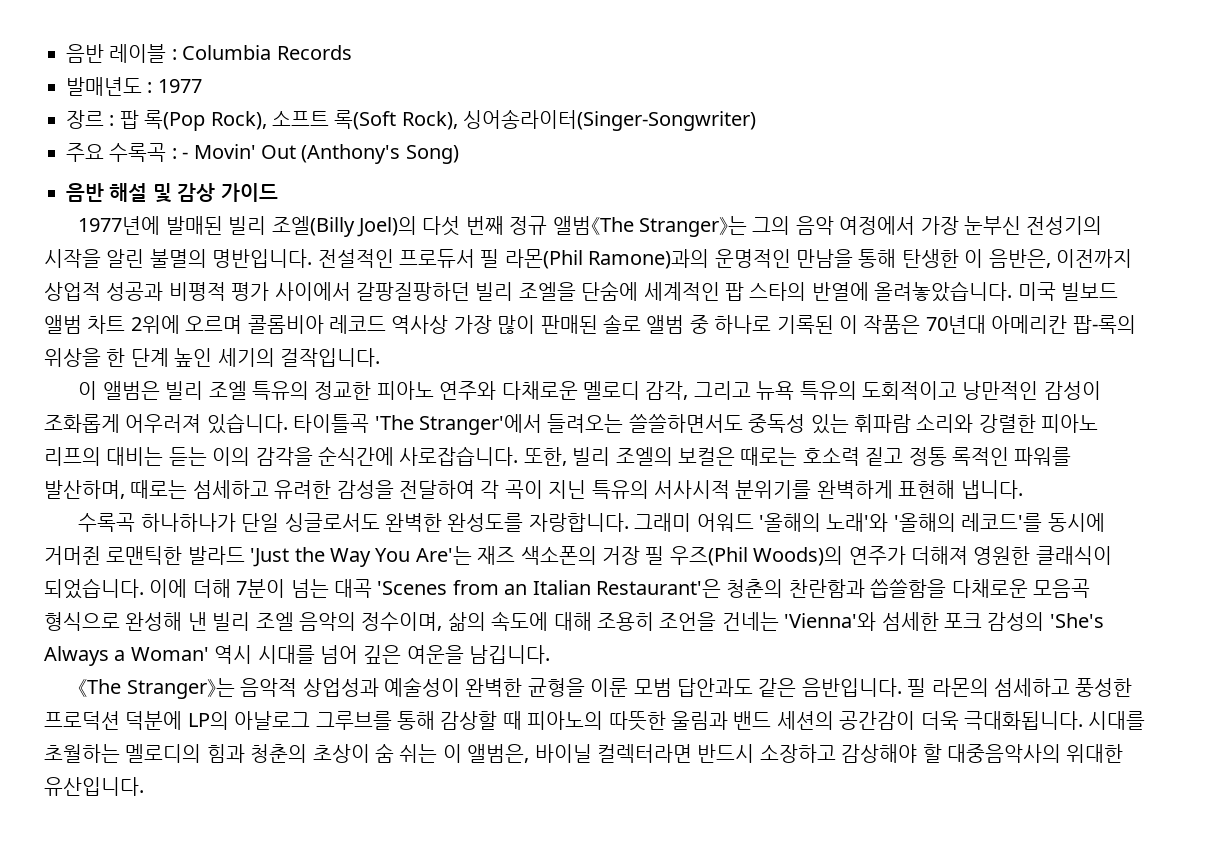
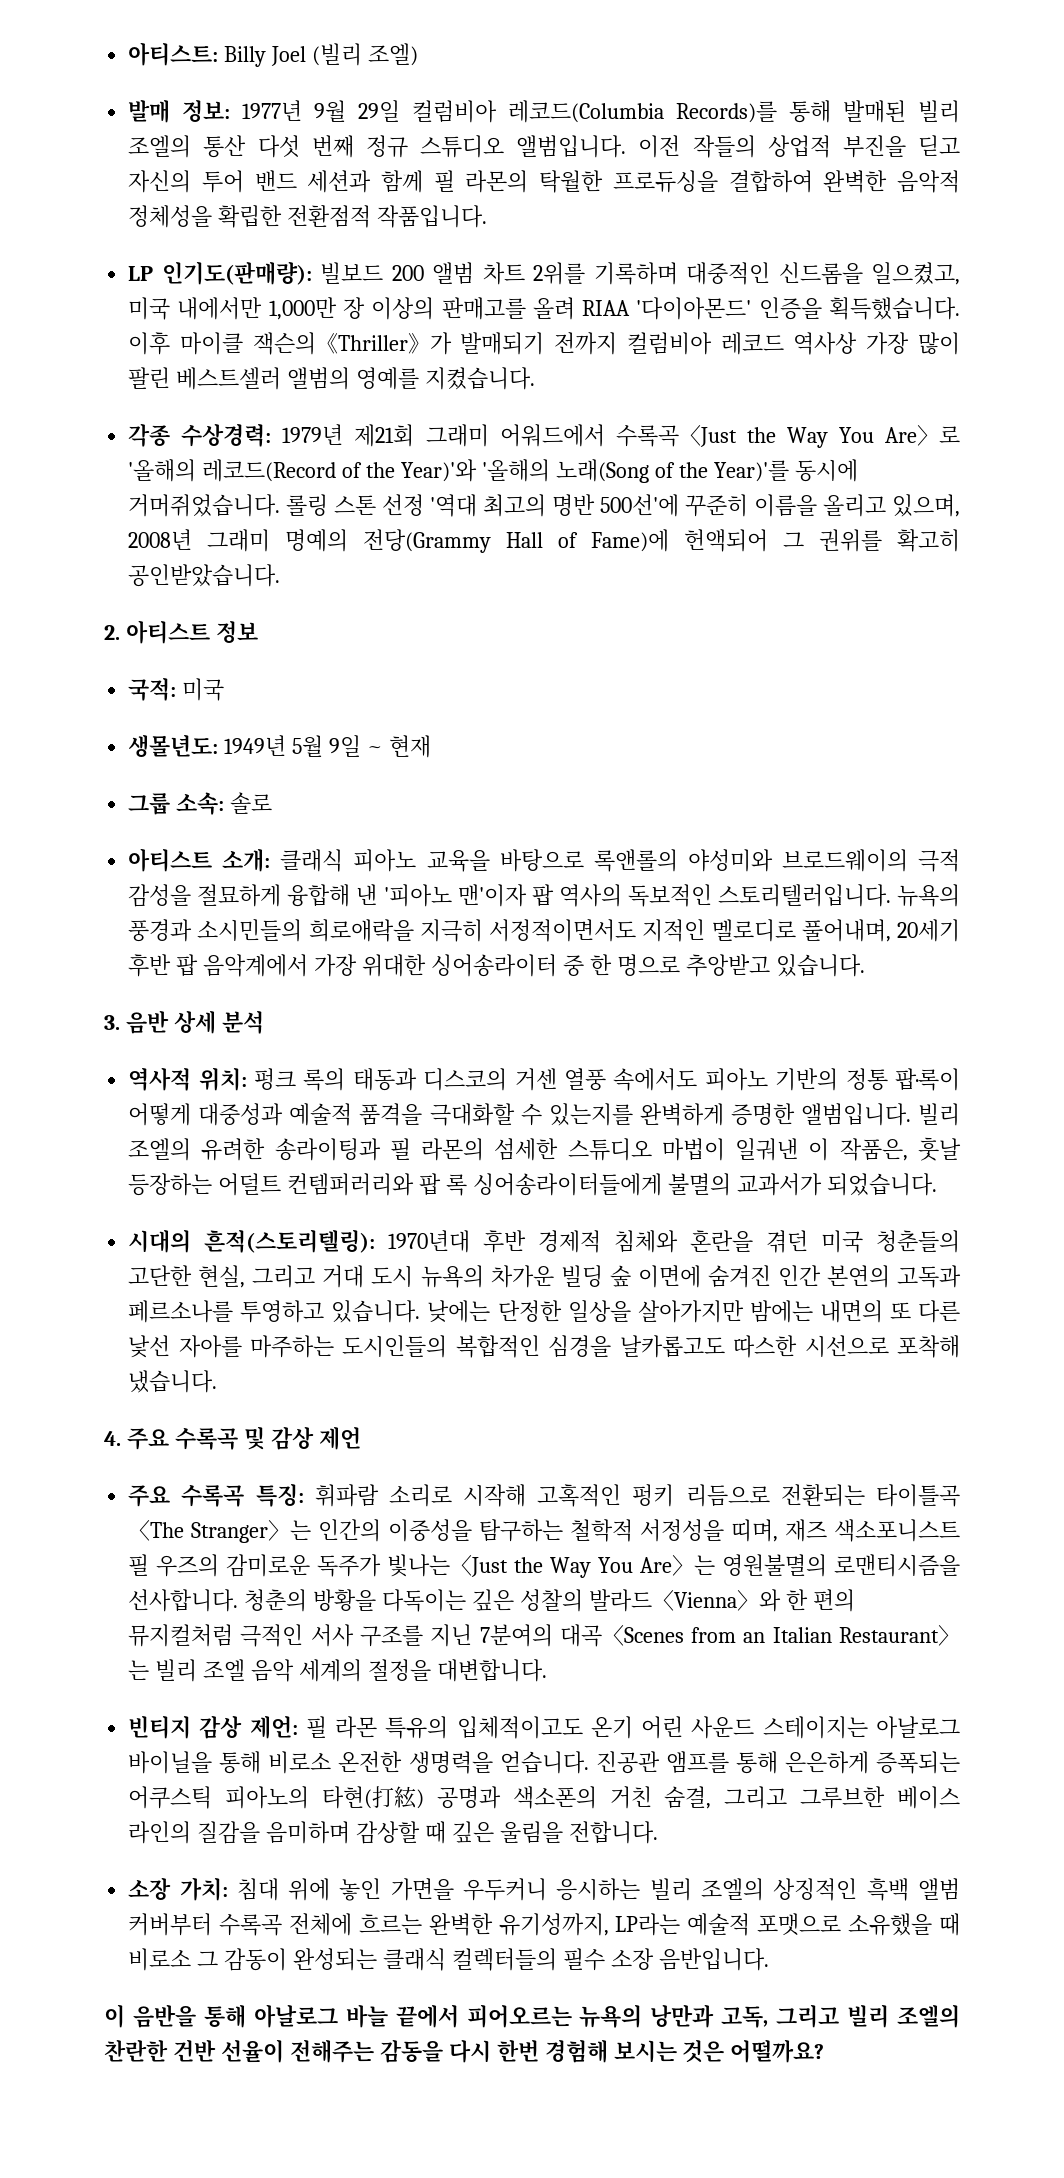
- 음반 레이블 : Columbia Records
- 발매년도 : 1977
- 장르 : 팝 록(Pop Rock), 소프트 록(Soft Rock), 싱어송라이터(Singer-Songwriter)
- 주요 수록곡 : - Movin' Out (Anthony's Song)
- 음반 해설 및 감상 가이드
- 1977년에 발매된 빌리 조엘(Billy Joel)의 다섯 번째 정규 앨범《The Stranger》는 그의 음악 여정에서 가장 눈부신 전성기의 시작을 알린 불멸의 명반입니다. 전설적인 프로듀서 필 라몬(Phil Ramone)과의 운명적인 만남을 통해 탄생한 이 음반은, 이전까지 상업적 성공과 비평적 평가 사이에서 갈팡질팡하던 빌리 조엘을 단숨에 세계적인 팝 스타의 반열에 올려놓았습니다. 미국 빌보드 앨범 차트 2위에 오르며 콜롬비아 레코드 역사상 가장 많이 판매된 솔로 앨범 중 하나로 기록된 이 작품은 70년대 아메리칸 팝-록의 위상을 한 단계 높인 세기의 걸작입니다.
- 이 앨범은 빌리 조엘 특유의 정교한 피아노 연주와 다채로운 멜로디 감각, 그리고 뉴욕 특유의 도회적이고 낭만적인 감성이 조화롭게 어우러져 있습니다. 타이틀곡 'The Stranger'에서 들려오는 쓸쓸하면서도 중독성 있는 휘파람 소리와 강렬한 피아노 리프의 대비는 듣는 이의 감각을 순식간에 사로잡습니다. 또한, 빌리 조엘의 보컬은 때로는 호소력 짙고 정통 록적인 파워를 발산하며, 때로는 섬세하고 유려한 감성을 전달하여 각 곡이 지닌 특유의 서사시적 분위기를 완벽하게 표현해 냅니다.
- 수록곡 하나하나가 단일 싱글로서도 완벽한 완성도를 자랑합니다. 그래미 어워드 '올해의 노래'와 '올해의 레코드'를 동시에 거머쥔 로맨틱한 발라드 'Just the Way You Are'는 재즈 색소폰의 거장 필 우즈(Phil Woods)의 연주가 더해져 영원한 클래식이 되었습니다. 이에 더해 7분이 넘는 대곡 'Scenes from an Italian Restaurant'은 청춘의 찬란함과 씁쓸함을 다채로운 모음곡 형식으로 완성해 낸 빌리 조엘 음악의 정수이며, 삶의 속도에 대해 조용히 조언을 건네는 'Vienna'와 섬세한 포크 감성의 'She's Always a Woman' 역시 시대를 넘어 깊은 여운을 남깁니다.
- 《The Stranger》는 음악적 상업성과 예술성이 완벽한 균형을 이룬 모범 답안과도 같은 음반입니다. 필 라몬의 섬세하고 풍성한 프로덕션 덕분에 LP의 아날로그 그루브를 통해 감상할 때 피아노의 따뜻한 울림과 밴드 세션의 공간감이 더욱 극대화됩니다. 시대를 초월하는 멜로디의 힘과 청춘의 초상이 숨 쉬는 이 앨범은, 바이닐 컬렉터라면 반드시 소장하고 감상해야 할 대중음악사의 위대한 유산입니다.
+ 아티스트: Billy Joel (빌리 조엘)
+ 발매 정보: 1977년 9월 29일 컬럼비아 레코드(Columbia Records)를 통해 발매된 빌리 조엘의 통산 다섯 번째 정규 스튜디오 앨범입니다. 이전 작들의 상업적 부진을 딛고 자신의 투어 밴드 세션과 함께 필 라몬의 탁월한 프로듀싱을 결합하여 완벽한 음악적 정체성을 확립한 전환점적 작품입니다.
+ LP 인기도(판매량): 빌보드 200 앨범 차트 2위를 기록하며 대중적인 신드롬을 일으켰고, 미국 내에서만 1,000만 장 이상의 판매고를 올려 RIAA '다이아몬드' 인증을 획득했습니다. 이후 마이클 잭슨의《Thriller》가 발매되기 전까지 컬럼비아 레코드 역사상 가장 많이 팔린 베스트셀러 앨범의 영예를 지켰습니다.
+ 각종 수상경력: 1979년 제21회 그래미 어워드에서 수록곡〈Just the Way You Are〉로 '올해의 레코드(Record of the Year)'와 '올해의 노래(Song of the Year)'를 동시에 거머쥐었습니다. 롤링 스톤 선정 '역대 최고의 명반 500선'에 꾸준히 이름을 올리고 있으며, 2008년 그래미 명예의 전당(Grammy Hall of Fame)에 헌액되어 그 권위를 확고히 공인받았습니다.
+ 2. 아티스트 정보
+ 국적: 미국
+ 생몰년도: 1949년 5월 9일 ~ 현재
+ 그룹 소속: 솔로
+ 아티스트 소개: 클래식 피아노 교육을 바탕으로 록앤롤의 야성미와 브로드웨이의 극적 감성을 절묘하게 융합해 낸 '피아노 맨'이자 팝 역사의 독보적인 스토리텔러입니다. 뉴욕의 풍경과 소시민들의 희로애락을 지극히 서정적이면서도 지적인 멜로디로 풀어내며, 20세기 후반 팝 음악계에서 가장 위대한 싱어송라이터 중 한 명으로 추앙받고 있습니다.
+ 3. 음반 상세 분석
+ 역사적 위치: 펑크 록의 태동과 디스코의 거센 열풍 속에서도 피아노 기반의 정통 팝·록이 어떻게 대중성과 예술적 품격을 극대화할 수 있는지를 완벽하게 증명한 앨범입니다. 빌리 조엘의 유려한 송라이팅과 필 라몬의 섬세한 스튜디오 마법이 일궈낸 이 작품은, 훗날 등장하는 어덜트 컨템퍼러리와 팝 록 싱어송라이터들에게 불멸의 교과서가 되었습니다.
+ 시대의 흔적(스토리텔링): 1970년대 후반 경제적 침체와 혼란을 겪던 미국 청춘들의 고단한 현실, 그리고 거대 도시 뉴욕의 차가운 빌딩 숲 이면에 숨겨진 인간 본연의 고독과 페르소나를 투영하고 있습니다. 낮에는 단정한 일상을 살아가지만 밤에는 내면의 또 다른 낯선 자아를 마주하는 도시인들의 복합적인 심경을 날카롭고도 따스한 시선으로 포착해 냈습니다.
+ 4. 주요 수록곡 및 감상 제언
+ 주요 수록곡 특징: 휘파람 소리로 시작해 고혹적인 펑키 리듬으로 전환되는 타이틀곡〈The Stranger〉는 인간의 이중성을 탐구하는 철학적 서정성을 띠며, 재즈 색소포니스트 필 우즈의 감미로운 독주가 빛나는〈Just the Way You Are〉는 영원불멸의 로맨티시즘을 선사합니다. 청춘의 방황을 다독이는 깊은 성찰의 발라드〈Vienna〉와 한 편의 뮤지컬처럼 극적인 서사 구조를 지닌 7분여의 대곡〈Scenes from an Italian Restaurant〉는 빌리 조엘 음악 세계의 절정을 대변합니다.
+ 빈티지 감상 제언: 필 라몬 특유의 입체적이고도 온기 어린 사운드 스테이지는 아날로그 바이닐을 통해 비로소 온전한 생명력을 얻습니다. 진공관 앰프를 통해 은은하게 증폭되는 어쿠스틱 피아노의 타현(打絃) 공명과 색소폰의 거친 숨결, 그리고 그루브한 베이스 라인의 질감을 음미하며 감상할 때 깊은 울림을 전합니다.
+ 소장 가치: 침대 위에 놓인 가면을 우두커니 응시하는 빌리 조엘의 상징적인 흑백 앨범 커버부터 수록곡 전체에 흐르는 완벽한 유기성까지, LP라는 예술적 포맷으로 소유했을 때 비로소 그 감동이 완성되는 클래식 컬렉터들의 필수 소장 음반입니다.
+ 이 음반을 통해 아날로그 바늘 끝에서 피어오르는 뉴욕의 낭만과 고독, 그리고 빌리 조엘의 찬란한 건반 선율이 전해주는 감동을 다시 한번 경험해 보시는 것은 어떨까요?

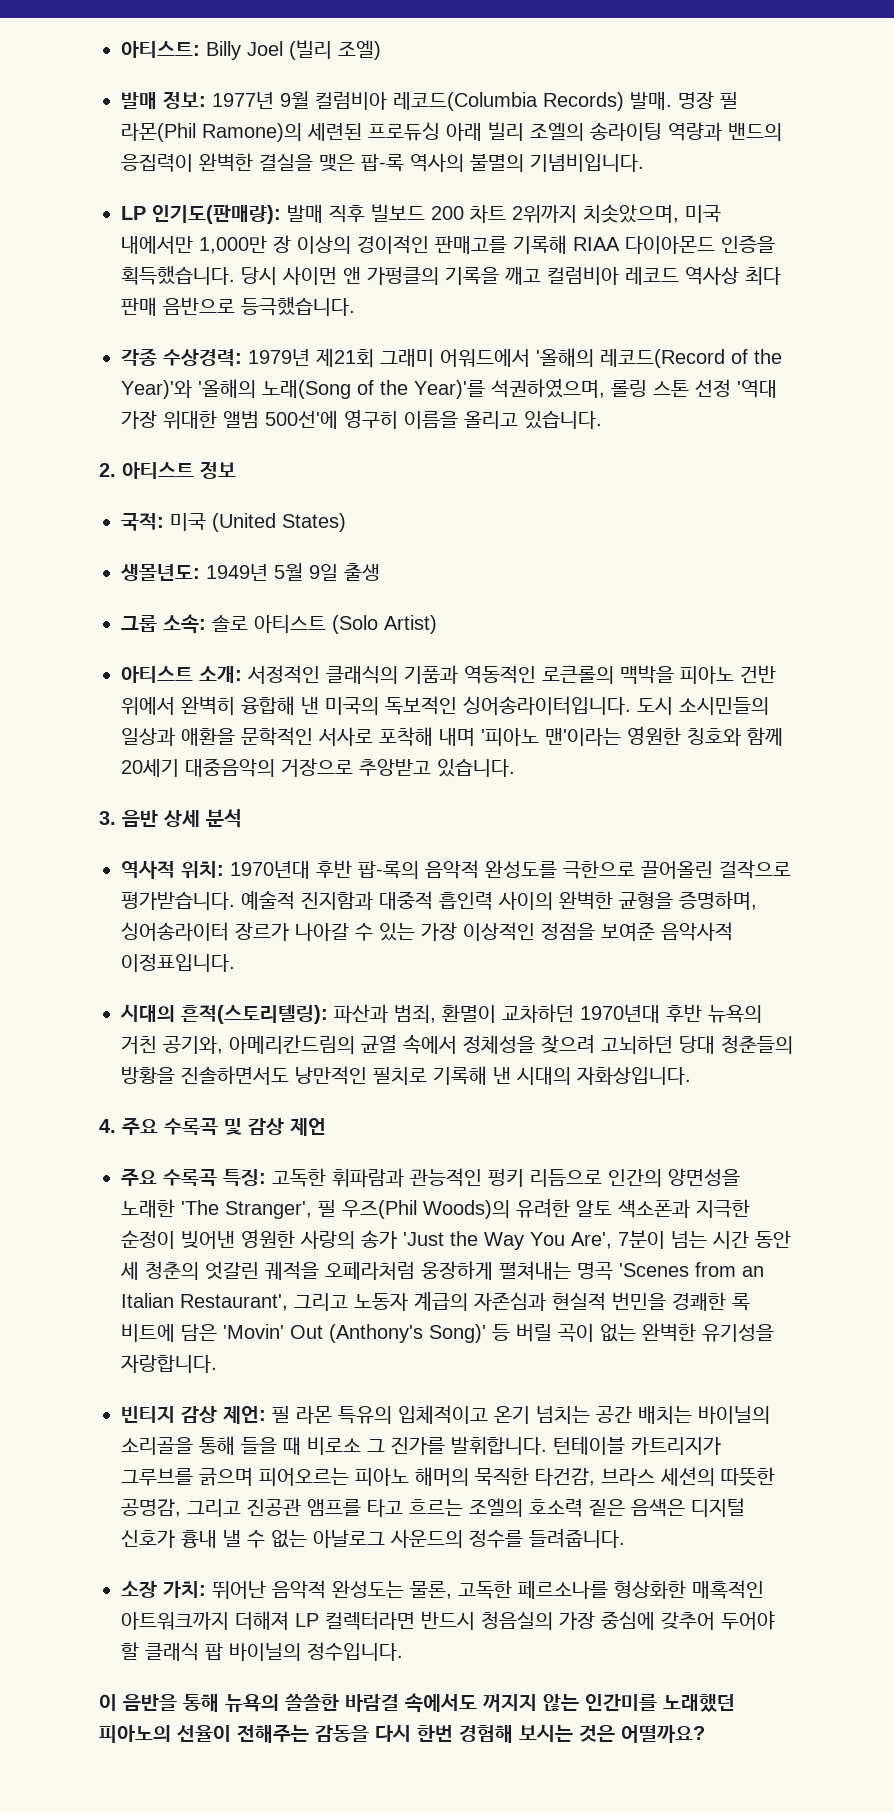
- 발매 정보: 1977년 9월 29일 컬럼비아 레코드(Columbia Records)를 통해 발매된 빌리 조엘의 통산 다섯 번째 정규 스튜디오 앨범입니다. 이전 작들의 상업적 부진을 딛고 자신의 투어 밴드 세션과 함께 필 라몬의 탁월한 프로듀싱을 결합하여 완벽한 음악적 정체성을 확립한 전환점적 작품입니다.
- LP 인기도(판매량): 빌보드 200 앨범 차트 2위를 기록하며 대중적인 신드롬을 일으켰고, 미국 내에서만 1,000만 장 이상의 판매고를 올려 RIAA '다이아몬드' 인증을 획득했습니다. 이후 마이클 잭슨의《Thriller》가 발매되기 전까지 컬럼비아 레코드 역사상 가장 많이 팔린 베스트셀러 앨범의 영예를 지켰습니다.
+ 발매 정보: 1977년 9월 컬럼비아 레코드(Columbia Records) 발매. 명장 필 라몬(Phil Ramone)의 세련된 프로듀싱 아래 빌리 조엘의 송라이팅 역량과 밴드의 응집력이 완벽한 결실을 맺은 팝-록 역사의 불멸의 기념비입니다.
+ LP 인기도(판매량): 발매 직후 빌보드 200 차트 2위까지 치솟았으며, 미국 내에서만 1,000만 장 이상의 경이적인 판매고를 기록해 RIAA 다이아몬드 인증을 획득했습니다. 당시 사이먼 앤 가펑클의 기록을 깨고 컬럼비아 레코드 역사상 최다 판매 음반으로 등극했습니다.
- 각종 수상경력: 1979년 제21회 그래미 어워드에서 수록곡〈Just the Way You Are〉로 '올해의 레코드(Record of the Year)'와 '올해의 노래(Song of the Year)'를 동시에 거머쥐었습니다. 롤링 스톤 선정 '역대 최고의 명반 500선'에 꾸준히 이름을 올리고 있으며, 2008년 그래미 명예의 전당(Grammy Hall of Fame)에 헌액되어 그 권위를 확고히 공인받았습니다.
+ 각종 수상경력: 1979년 제21회 그래미 어워드에서 '올해의 레코드(Record of the Year)'와 '올해의 노래(Song of the Year)'를 석권하였으며, 롤링 스톤 선정 '역대 가장 위대한 앨범 500선'에 영구히 이름을 올리고 있습니다.
- 국적: 미국
+ 국적: 미국 (United States)
- 생몰년도: 1949년 5월 9일 ~ 현재
+ 생몰년도: 1949년 5월 9일 출생
- 그룹 소속: 솔로
+ 그룹 소속: 솔로 아티스트 (Solo Artist)
- 아티스트 소개: 클래식 피아노 교육을 바탕으로 록앤롤의 야성미와 브로드웨이의 극적 감성을 절묘하게 융합해 낸 '피아노 맨'이자 팝 역사의 독보적인 스토리텔러입니다. 뉴욕의 풍경과 소시민들의 희로애락을 지극히 서정적이면서도 지적인 멜로디로 풀어내며, 20세기 후반 팝 음악계에서 가장 위대한 싱어송라이터 중 한 명으로 추앙받고 있습니다.
+ 아티스트 소개: 서정적인 클래식의 기품과 역동적인 로큰롤의 맥박을 피아노 건반 위에서 완벽히 융합해 낸 미국의 독보적인 싱어송라이터입니다. 도시 소시민들의 일상과 애환을 문학적인 서사로 포착해 내며 '피아노 맨'이라는 영원한 칭호와 함께 20세기 대중음악의 거장으로 추앙받고 있습니다.
- 역사적 위치: 펑크 록의 태동과 디스코의 거센 열풍 속에서도 피아노 기반의 정통 팝·록이 어떻게 대중성과 예술적 품격을 극대화할 수 있는지를 완벽하게 증명한 앨범입니다. 빌리 조엘의 유려한 송라이팅과 필 라몬의 섬세한 스튜디오 마법이 일궈낸 이 작품은, 훗날 등장하는 어덜트 컨템퍼러리와 팝 록 싱어송라이터들에게 불멸의 교과서가 되었습니다.
- 시대의 흔적(스토리텔링): 1970년대 후반 경제적 침체와 혼란을 겪던 미국 청춘들의 고단한 현실, 그리고 거대 도시 뉴욕의 차가운 빌딩 숲 이면에 숨겨진 인간 본연의 고독과 페르소나를 투영하고 있습니다. 낮에는 단정한 일상을 살아가지만 밤에는 내면의 또 다른 낯선 자아를 마주하는 도시인들의 복합적인 심경을 날카롭고도 따스한 시선으로 포착해 냈습니다.
+ 역사적 위치: 1970년대 후반 팝-록의 음악적 완성도를 극한으로 끌어올린 걸작으로 평가받습니다. 예술적 진지함과 대중적 흡인력 사이의 완벽한 균형을 증명하며, 싱어송라이터 장르가 나아갈 수 있는 가장 이상적인 정점을 보여준 음악사적 이정표입니다.
+ 시대의 흔적(스토리텔링): 파산과 범죄, 환멸이 교차하던 1970년대 후반 뉴욕의 거친 공기와, 아메리칸드림의 균열 속에서 정체성을 찾으려 고뇌하던 당대 청춘들의 방황을 진솔하면서도 낭만적인 필치로 기록해 낸 시대의 자화상입니다.
- 주요 수록곡 특징: 휘파람 소리로 시작해 고혹적인 펑키 리듬으로 전환되는 타이틀곡〈The Stranger〉는 인간의 이중성을 탐구하는 철학적 서정성을 띠며, 재즈 색소포니스트 필 우즈의 감미로운 독주가 빛나는〈Just the Way You Are〉는 영원불멸의 로맨티시즘을 선사합니다. 청춘의 방황을 다독이는 깊은 성찰의 발라드〈Vienna〉와 한 편의 뮤지컬처럼 극적인 서사 구조를 지닌 7분여의 대곡〈Scenes from an Italian Restaurant〉는 빌리 조엘 음악 세계의 절정을 대변합니다.
+ 주요 수록곡 특징: 고독한 휘파람과 관능적인 펑키 리듬으로 인간의 양면성을 노래한 'The Stranger', 필 우즈(Phil Woods)의 유려한 알토 색소폰과 지극한 순정이 빚어낸 영원한 사랑의 송가 'Just the Way You Are', 7분이 넘는 시간 동안 세 청춘의 엇갈린 궤적을 오페라처럼 웅장하게 펼쳐내는 명곡 'Scenes from an Italian Restaurant', 그리고 노동자 계급의 자존심과 현실적 번민을 경쾌한 록 비트에 담은 'Movin' Out (Anthony's Song)' 등 버릴 곡이 없는 완벽한 유기성을 자랑합니다.
- 빈티지 감상 제언: 필 라몬 특유의 입체적이고도 온기 어린 사운드 스테이지는 아날로그 바이닐을 통해 비로소 온전한 생명력을 얻습니다. 진공관 앰프를 통해 은은하게 증폭되는 어쿠스틱 피아노의 타현(打絃) 공명과 색소폰의 거친 숨결, 그리고 그루브한 베이스 라인의 질감을 음미하며 감상할 때 깊은 울림을 전합니다.
- 소장 가치: 침대 위에 놓인 가면을 우두커니 응시하는 빌리 조엘의 상징적인 흑백 앨범 커버부터 수록곡 전체에 흐르는 완벽한 유기성까지, LP라는 예술적 포맷으로 소유했을 때 비로소 그 감동이 완성되는 클래식 컬렉터들의 필수 소장 음반입니다.
- 이 음반을 통해 아날로그 바늘 끝에서 피어오르는 뉴욕의 낭만과 고독, 그리고 빌리 조엘의 찬란한 건반 선율이 전해주는 감동을 다시 한번 경험해 보시는 것은 어떨까요?
+ 빈티지 감상 제언: 필 라몬 특유의 입체적이고 온기 넘치는 공간 배치는 바이닐의 소리골을 통해 들을 때 비로소 그 진가를 발휘합니다. 턴테이블 카트리지가 그루브를 긁으며 피어오르는 피아노 해머의 묵직한 타건감, 브라스 세션의 따뜻한 공명감, 그리고 진공관 앰프를 타고 흐르는 조엘의 호소력 짙은 음색은 디지털 신호가 흉내 낼 수 없는 아날로그 사운드의 정수를 들려줍니다.
+ 소장 가치: 뛰어난 음악적 완성도는 물론, 고독한 페르소나를 형상화한 매혹적인 아트워크까지 더해져 LP 컬렉터라면 반드시 청음실의 가장 중심에 갖추어 두어야 할 클래식 팝 바이닐의 정수입니다.
+ 이 음반을 통해 뉴욕의 쓸쓸한 바람결 속에서도 꺼지지 않는 인간미를 노래했던 피아노의 선율이 전해주는 감동을 다시 한번 경험해 보시는 것은 어떨까요?

